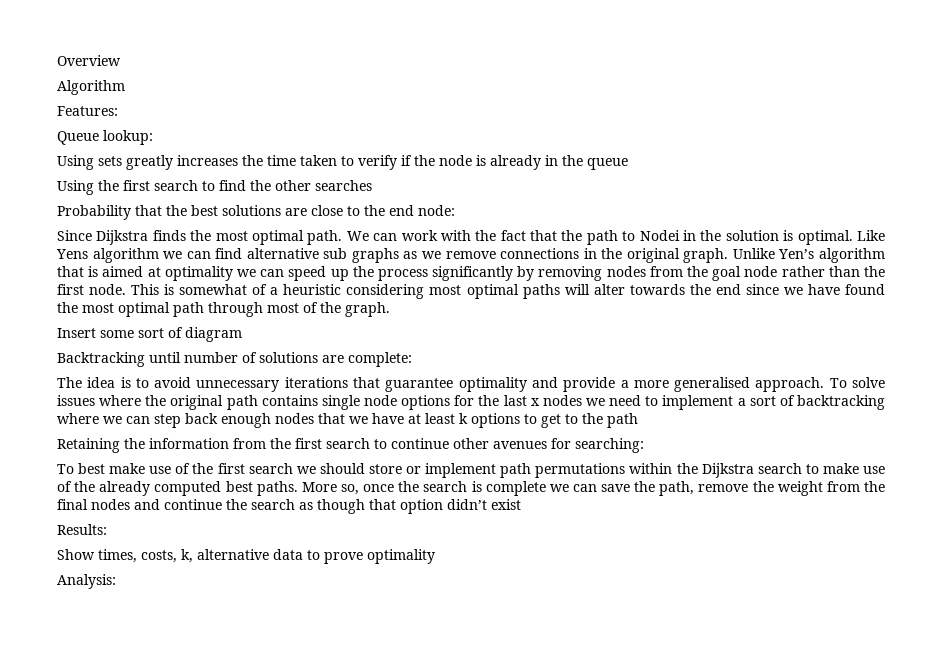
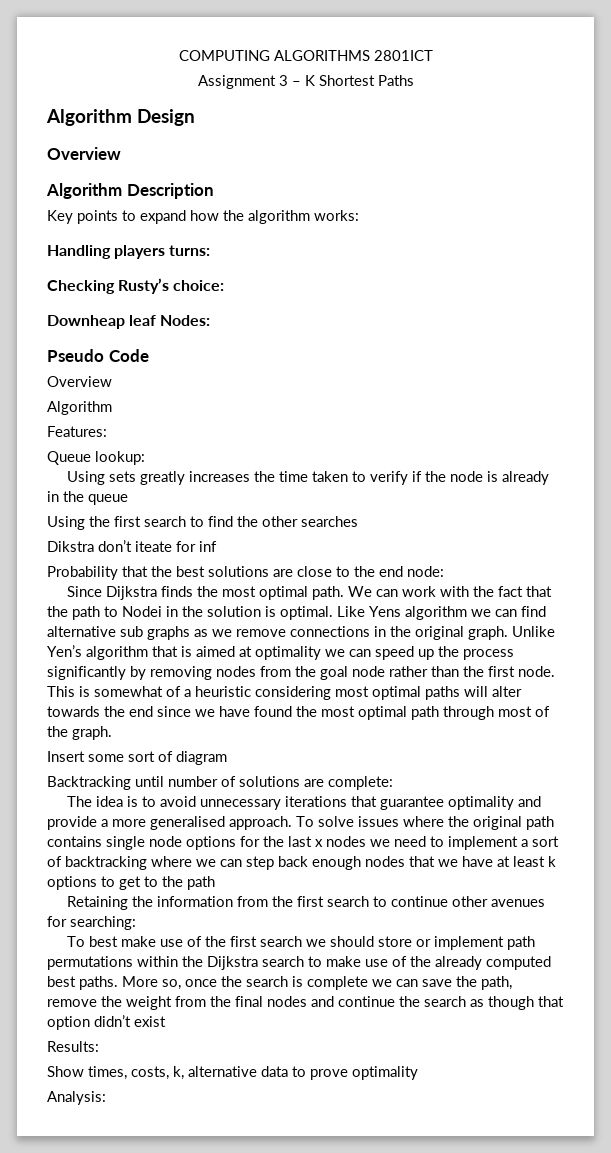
+ COMPUTING ALGORITHMS 2801ICT
+ Assignment 3 – K Shortest Paths
+ Algorithm Design
+ Overview
+ Algorithm Description
+ Key points to expand how the algorithm works:
+ Handling players turns:
+ Checking Rusty’s choice:
+ Downheap leaf Nodes:
+ Pseudo Code
+ Dikstra don’t iteate for inf

